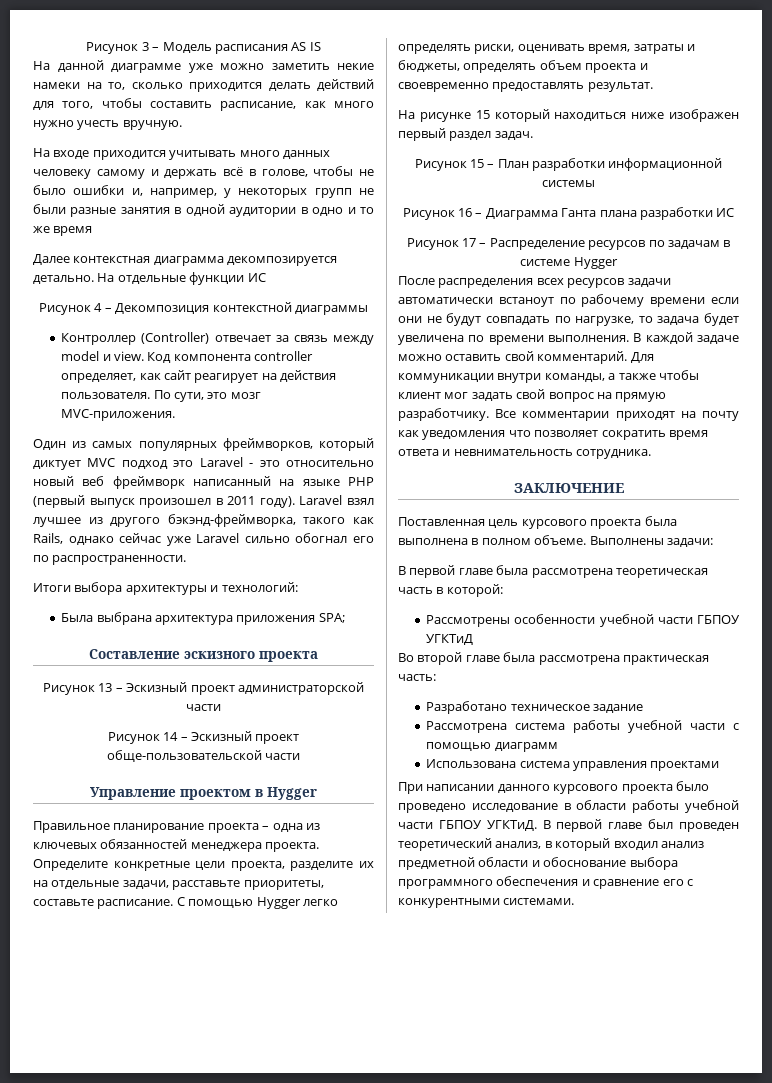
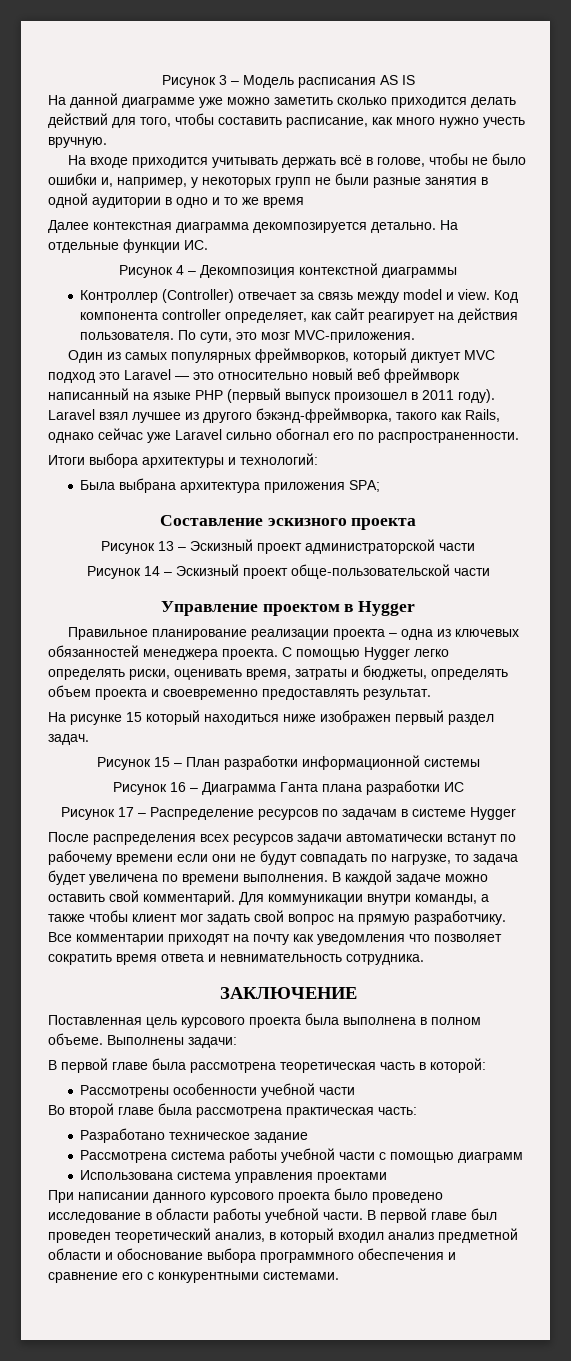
- На данной диаграмме уже можно заметить некие намеки на то, сколько приходится делать действий для того, чтобы составить расписание, как много нужно учесть вручную.
+ На данной диаграмме уже можно заметить сколько приходится делать действий для того, чтобы составить расписание, как много нужно учесть вручную.
- На входе приходится учитывать много данных человеку самому и держать всё в голове, чтобы не было ошибки и, например, у некоторых групп не были разные занятия в одной аудитории в одно и то же время
+ На входе приходится учитывать держать всё в голове, чтобы не было ошибки и, например, у некоторых групп не были разные занятия в одной аудитории в одно и то же время
- На отдельные функции ИС
+ На отдельные функции ИС.
- Один из самых популярных фреймворков, который диктует MVC подход это Laravel - это относительно новый веб фреймворк написанный на языке PHP (первый выпуск произошел в 2011 году).
+ Один из самых популярных фреймворков, который диктует MVC подход это Laravel — это относительно новый веб фреймворк написанный на языке PHP (первый выпуск произошел в 2011 году).
- Правильное планирование проекта – одна из ключевых обязанностей менеджера проекта.
+ Правильное планирование реализации проекта – одна из ключевых обязанностей менеджера проекта.
- Определите конкретные цели проекта, разделите их на отдельные задачи, расставьте приоритеты, составьте расписание.
- После распределения всех ресурсов задачи автоматически встаноут по рабочему времени если они не будут совпадать по нагрузке, то задача будет увеличена по времени выполнения.
+ После распределения всех ресурсов задачи автоматически встанут по рабочему времени если они не будут совпадать по нагрузке, то задача будет увеличена по времени выполнения.
- Рассмотрены особенности учебной части ГБПОУ УГКТиД
+ Рассмотрены особенности учебной части
- При написании данного курсового проекта было проведено исследование в области работы учебной части ГБПОУ УГКТиД.
+ При написании данного курсового проекта было проведено исследование в области работы учебной части.

